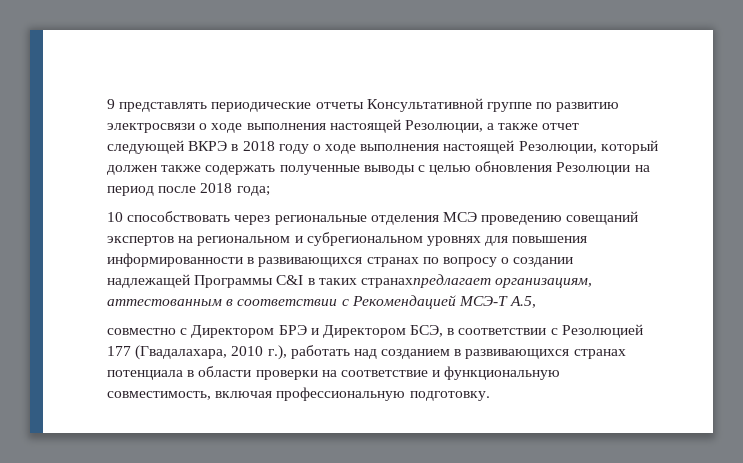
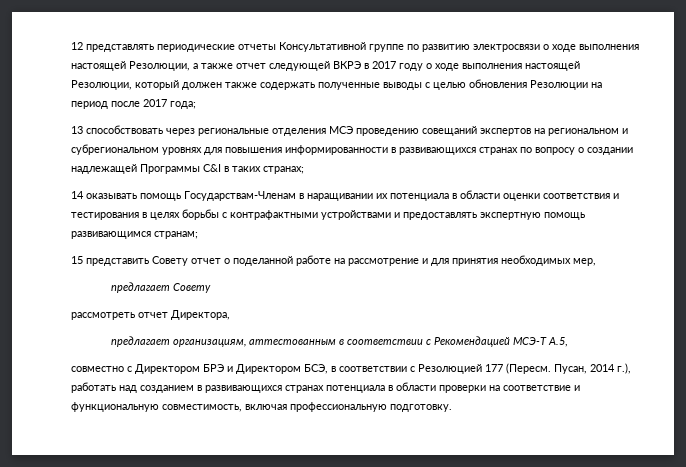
- 9 представлять периодические отчеты Консультативной группе по развитию электросвязи о ходе выполнения настоящей Резолюции, а также отчет следующей ВКРЭ в 2018 году о ходе выполнения настоящей Резолюции, который должен также содержать полученные выводы с целью обновления Резолюции на период после 2018 года;
+ 12 представлять периодические отчеты Консультативной группе по развитию электросвязи о ходе выполнения настоящей Резолюции, а также отчет следующей ВКРЭ в 2017 году о ходе выполнения настоящей Резолюции, который должен также содержать полученные выводы с целью обновления Резолюции на период после 2017 года;
- 10 способствовать через региональные отделения МСЭ проведению совещаний экспертов на региональном и субрегиональном уровнях для повышения информированности в развивающихся странах по вопросу о создании надлежащей Программы C&I в таких странахпредлагает организациям, аттестованным в соответствии с Рекомендацией МСЭ-Т А.5,
+ 13 способствовать через региональные отделения МСЭ проведению совещаний экспертов на региональном и субрегиональном уровнях для повышения информированности в развивающихся странах по вопросу о создании надлежащей Программы C&I в таких странах;
+ 14 оказывать помощь Государствам-Членам в наращивании их потенциала в области оценки соответствия и тестирования в целях борьбы с контрафактными устройствами и предоставлять экспертную помощь развивающимся странам;
+ 15 представить Совету отчет о поделанной работе на рассмотрение и для принятия необходимых мер,
+ предлагает Совету
+ рассмотреть отчет Директора,
+ предлагает организациям, аттестованным в соответствии с Рекомендацией МСЭ-Т А.5,
- совместно с Директором БРЭ и Директором БСЭ, в соответствии с Резолюцией 177 (Гвадалахара, 2010 г.), работать над созданием в развивающихся странах потенциала в области проверки на соответствие и функциональную совместимость, включая профессиональную подготовку.
+ совместно с Директором БРЭ и Директором БСЭ, в соответствии с Резолюцией 177 (Пересм. Пусан, 2014 г.), работать над созданием в развивающихся странах потенциала в области проверки на соответствие и функциональную совместимость, включая профессиональную подготовку.

